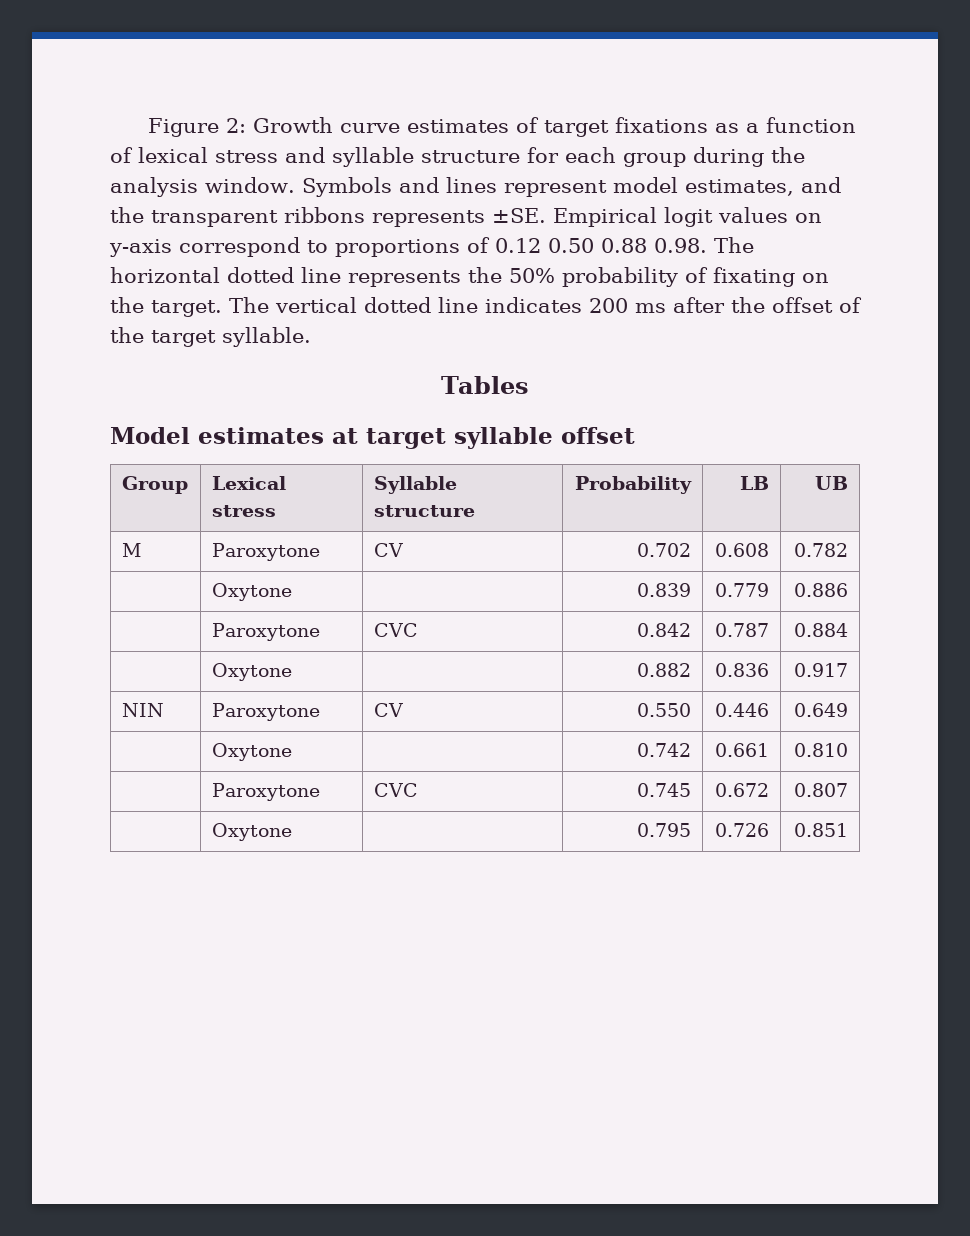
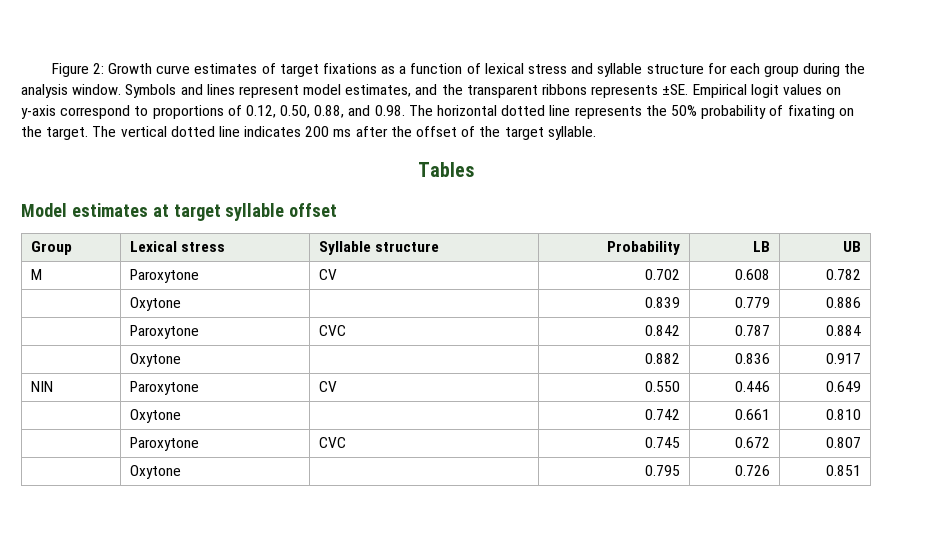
- Empirical logit values on y-axis correspond to proportions of 0.12 0.50 0.88 0.98. The horizontal dotted line represents the 50% probability of fixating on the target.
+ Empirical logit values on y-axis correspond to proportions of 0.12, 0.50, 0.88, and 0.98. The horizontal dotted line represents the 50% probability of fixating on the target.

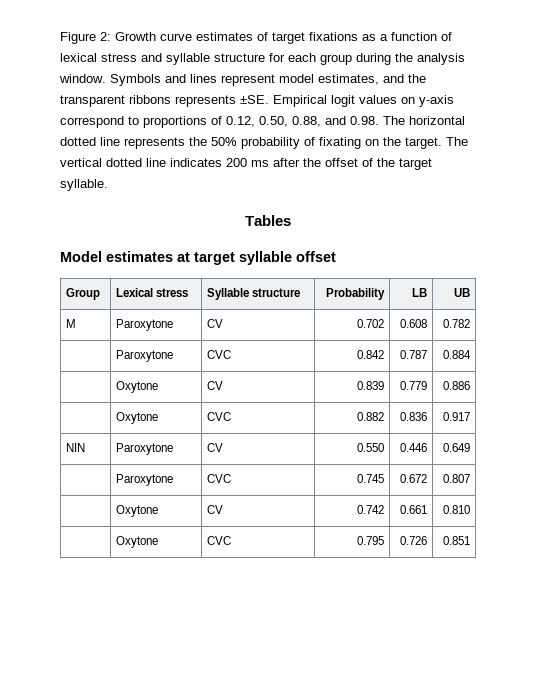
- | Oxytone | | 0.839 | 0.779 | 0.886
- | Oxytone | | 0.882 | 0.836 | 0.917
+ | Oxytone | CV | 0.839 | 0.779 | 0.886
+ | Oxytone | CVC | 0.882 | 0.836 | 0.917
- | Oxytone | | 0.742 | 0.661 | 0.810
- | Oxytone | | 0.795 | 0.726 | 0.851
+ | Oxytone | CV | 0.742 | 0.661 | 0.810
+ | Oxytone | CVC | 0.795 | 0.726 | 0.851

